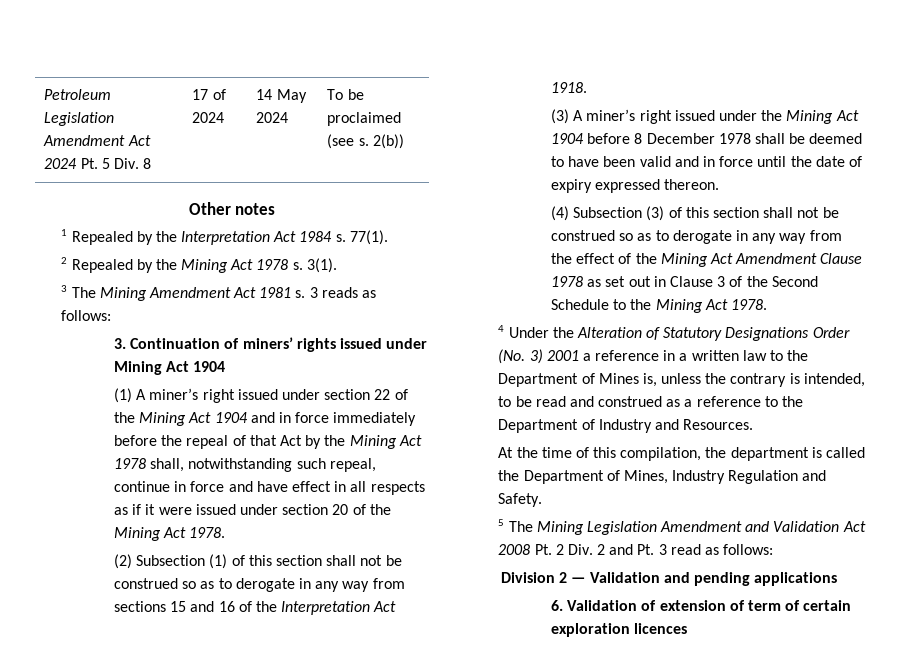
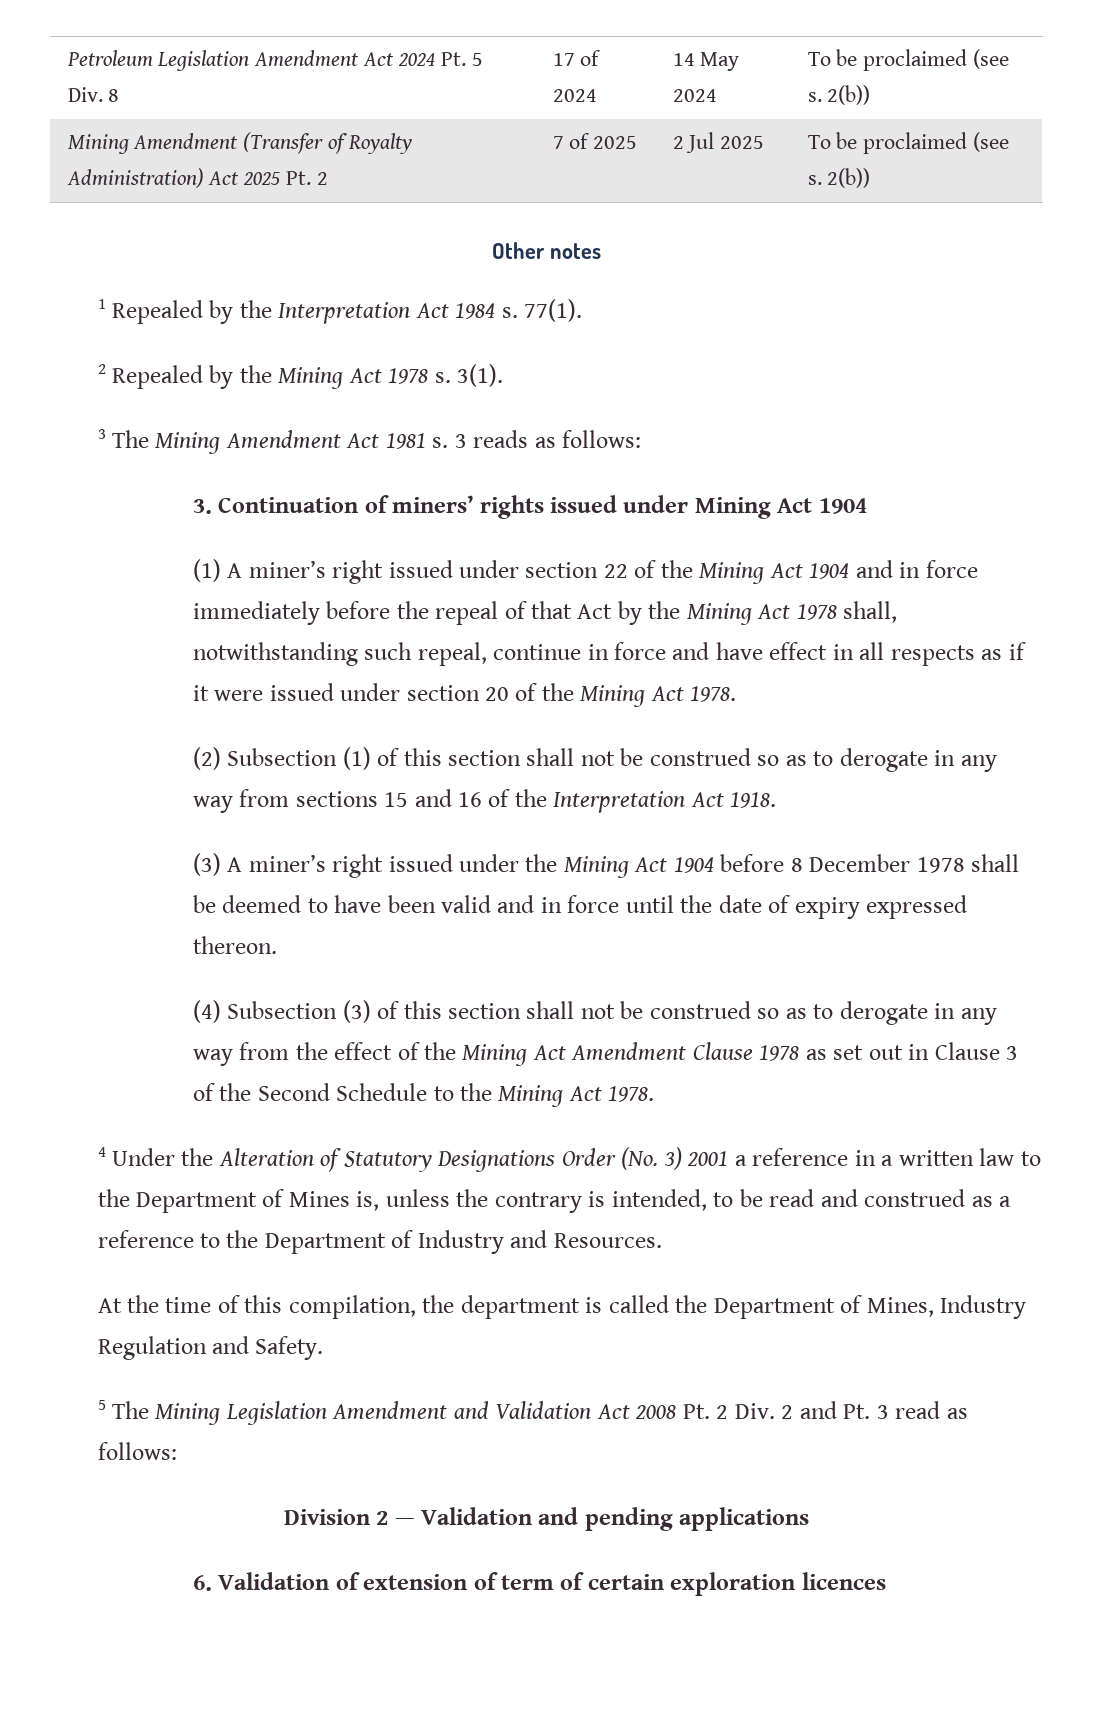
+ Mining Amendment (Transfer of Royalty Administration) Act 2025 Pt. 2 | 7 of 2025 | 2 Jul 2025 | To be proclaimed (see s. 2(b))

